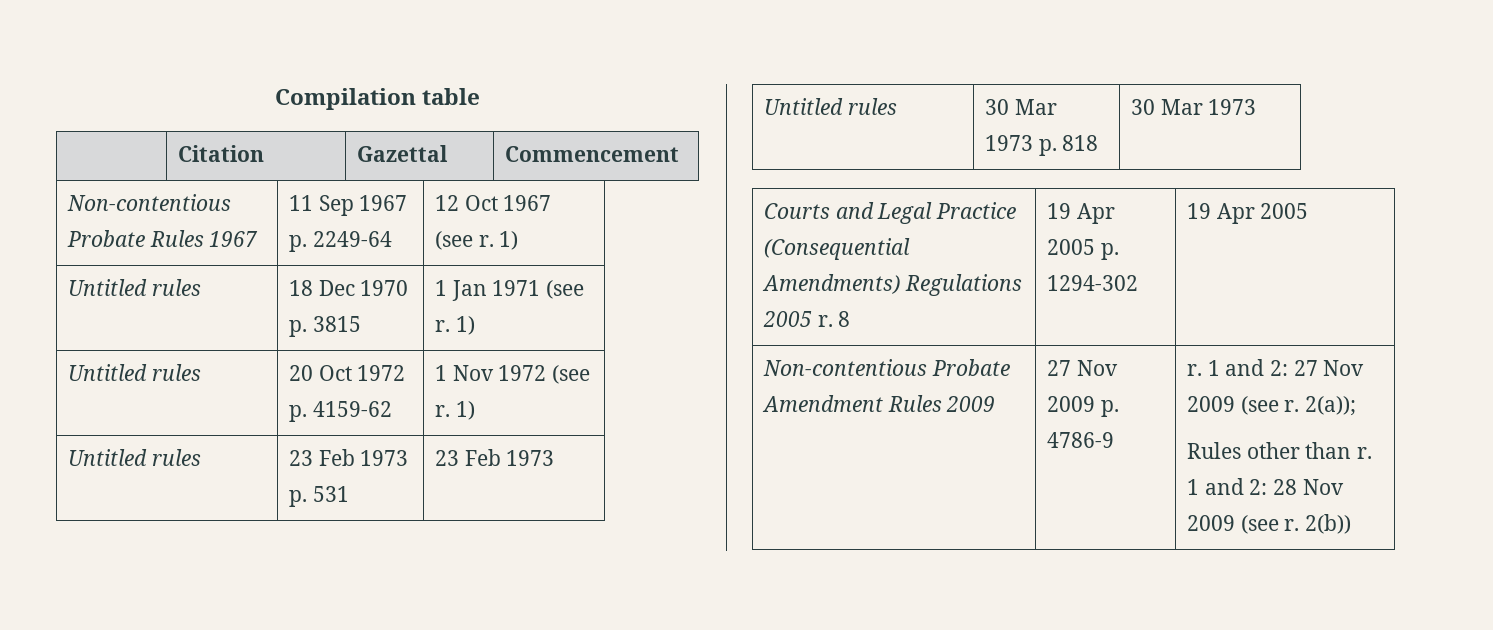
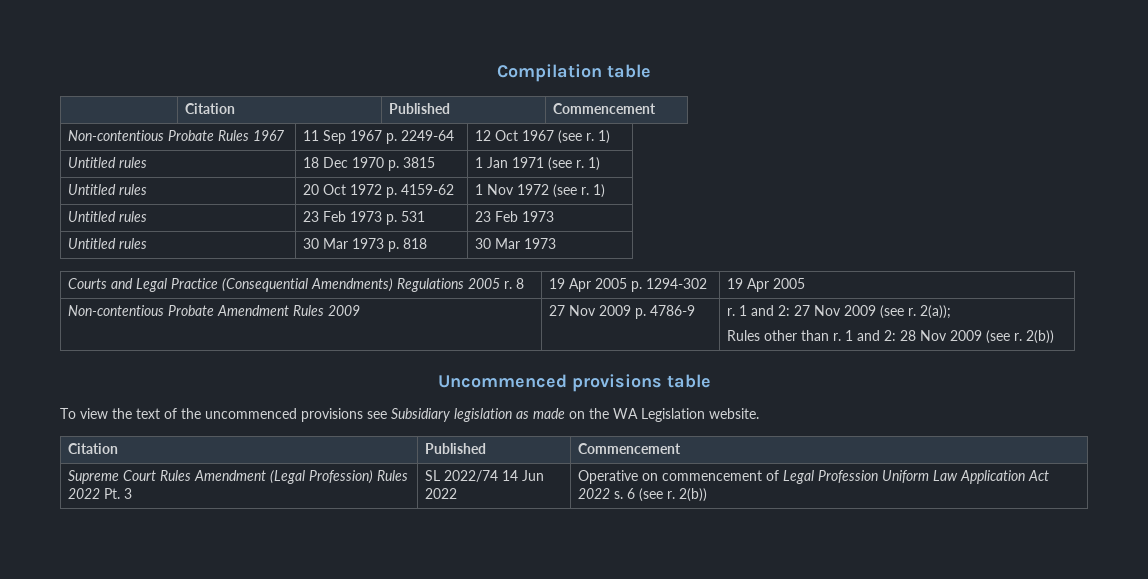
- | Citation | Gazettal | Commencement
+ | Citation | Published | Commencement
+ Uncommenced provisions table
+ To view the text of the uncommenced provisions see Subsidiary legislation as made on the WA Legislation website.
+ Citation | Published | Commencement
+ Supreme Court Rules Amendment (Legal Profession) Rules 2022 Pt. 3 | SL 2022/74 14 Jun 2022 | Operative on commencement of Legal Profession Uniform Law Application Act 2022 s. 6 (see r. 2(b))

